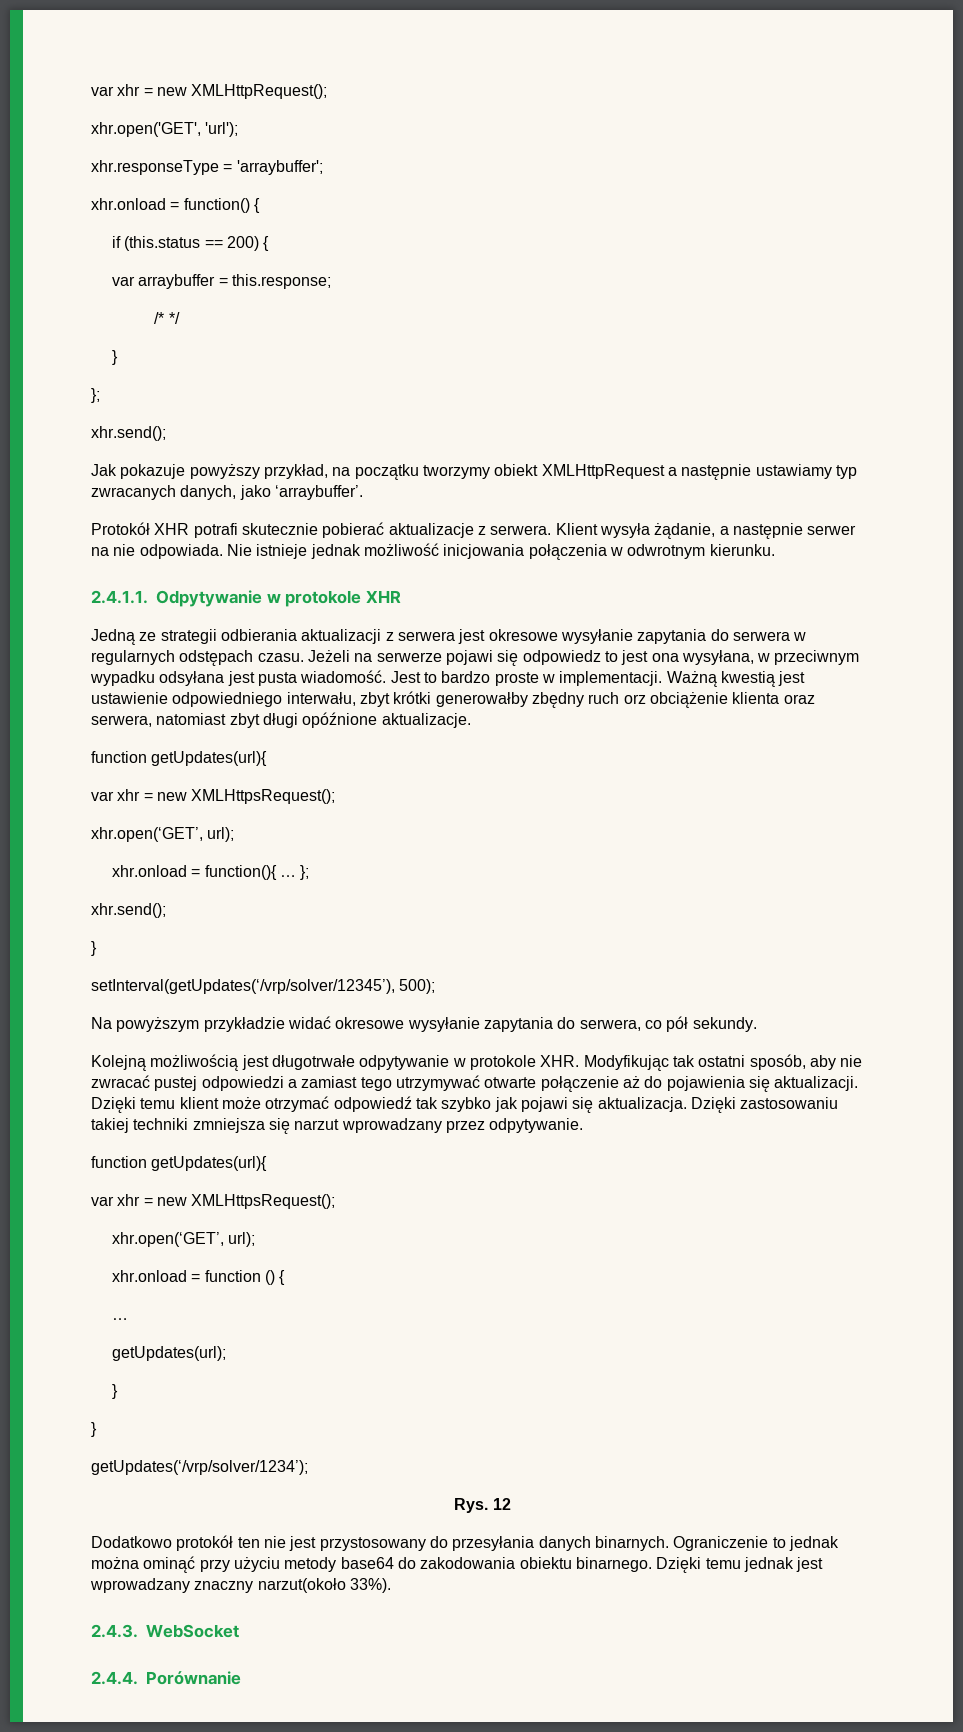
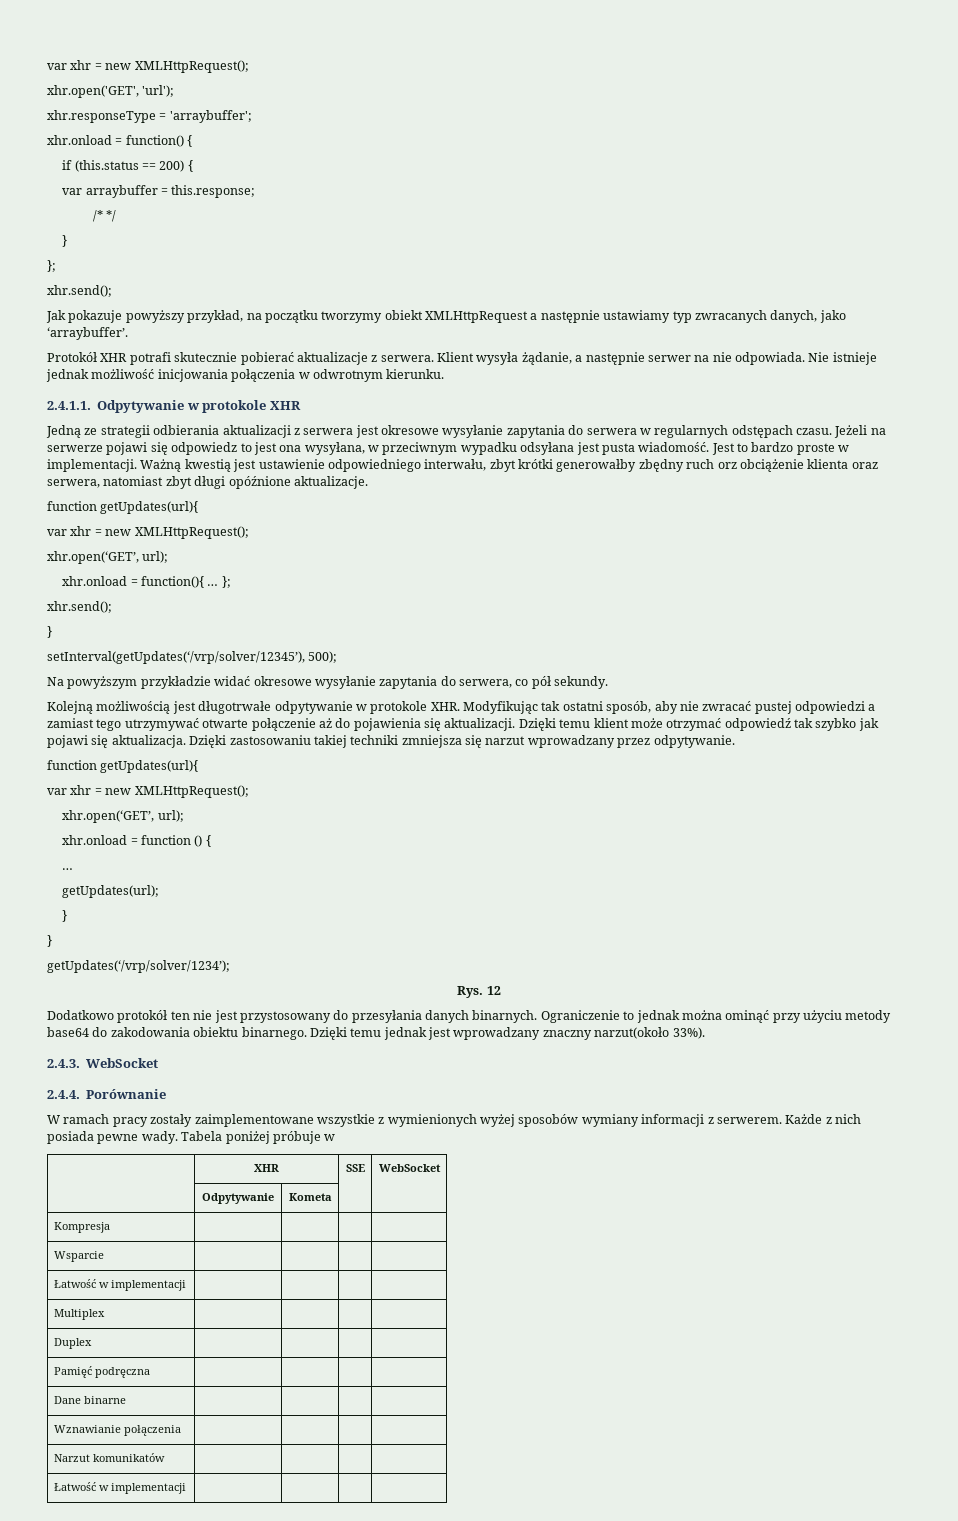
  Ważną kwestią jest ustawienie odpowiedniego interwału, zbyt krótki generowałby zbędny ruch orz obciążenie klienta oraz serwera, natomiast zbyt długi opóźnione aktualizacje.
  function getUpdates(url){
- var xhr = new XMLHttpsRequest();
+ var xhr = new XMLHttpRequest();
  Dzięki zastosowaniu takiej techniki zmniejsza się narzut wprowadzany przez odpytywanie.
  function getUpdates(url){
- var xhr = new XMLHttpsRequest();
+ var xhr = new XMLHttpRequest();
+ W ramach pracy zostały zaimplementowane wszystkie z wymienionych wyżej sposobów wymiany informacji z serwerem. Każde z nich posiada pewne wady. Tabela poniżej próbuje w
+ | XHR | SSE | WebSocket
+ | Odpytywanie | Kometa | |
+ Kompresja | | | |
+ Wsparcie | | | |
+ Łatwość w implementacji | | | |
+ Multiplex | | | |
+ Duplex | | | |
+ Pamięć podręczna | | | |
+ Dane binarne | | | |
+ Wznawianie połączenia | | | |
+ Narzut komunikatów | | | |
+ Łatwość w implementacji | | | |

